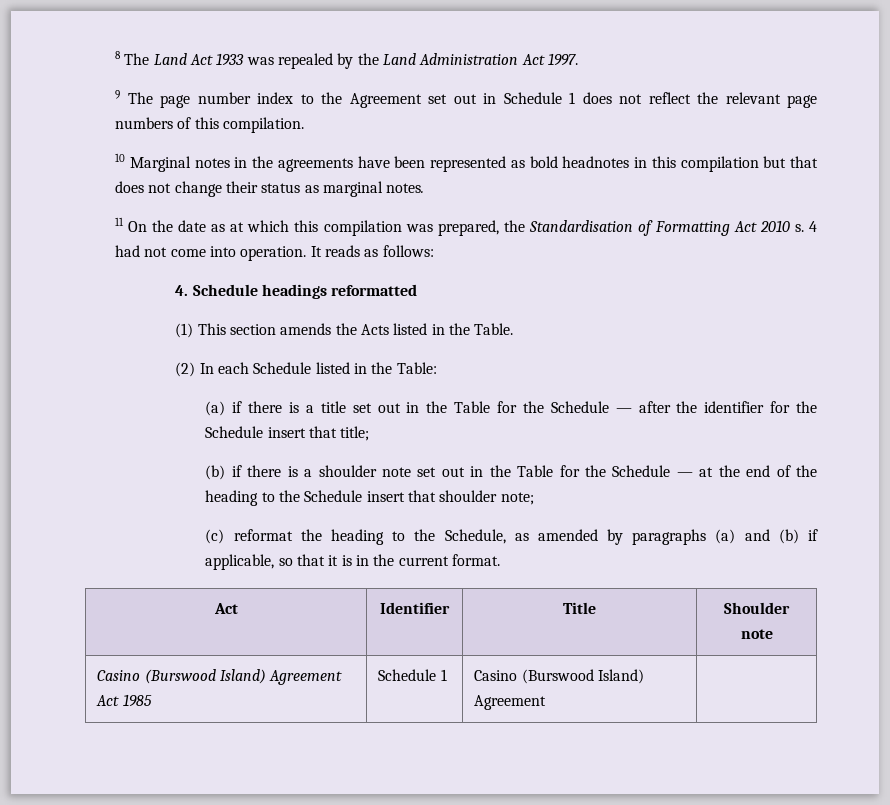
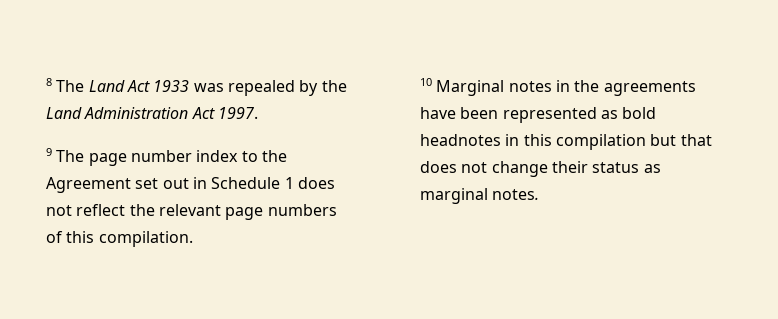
- 11 On the date as at which this compilation was prepared, the Standardisation of Formatting Act 2010 s. 4 had not come into operation. It reads as follows:
- 4. Schedule headings reformatted
- (1) This section amends the Acts listed in the Table.
- (2) In each Schedule listed in the Table:
- (a) if there is a title set out in the Table for the Schedule — after the identifier for the Schedule insert that title;
- (b) if there is a shoulder note set out in the Table for the Schedule — at the end of the heading to the Schedule insert that shoulder note;
- (c) reformat the heading to the Schedule, as amended by paragraphs (a) and (b) if applicable, so that it is in the current format.
- Act | Identifier | Title | Shoulder note
- Casino (Burswood Island) Agreement Act 1985 | Schedule 1 | Casino (Burswood Island) Agreement |

